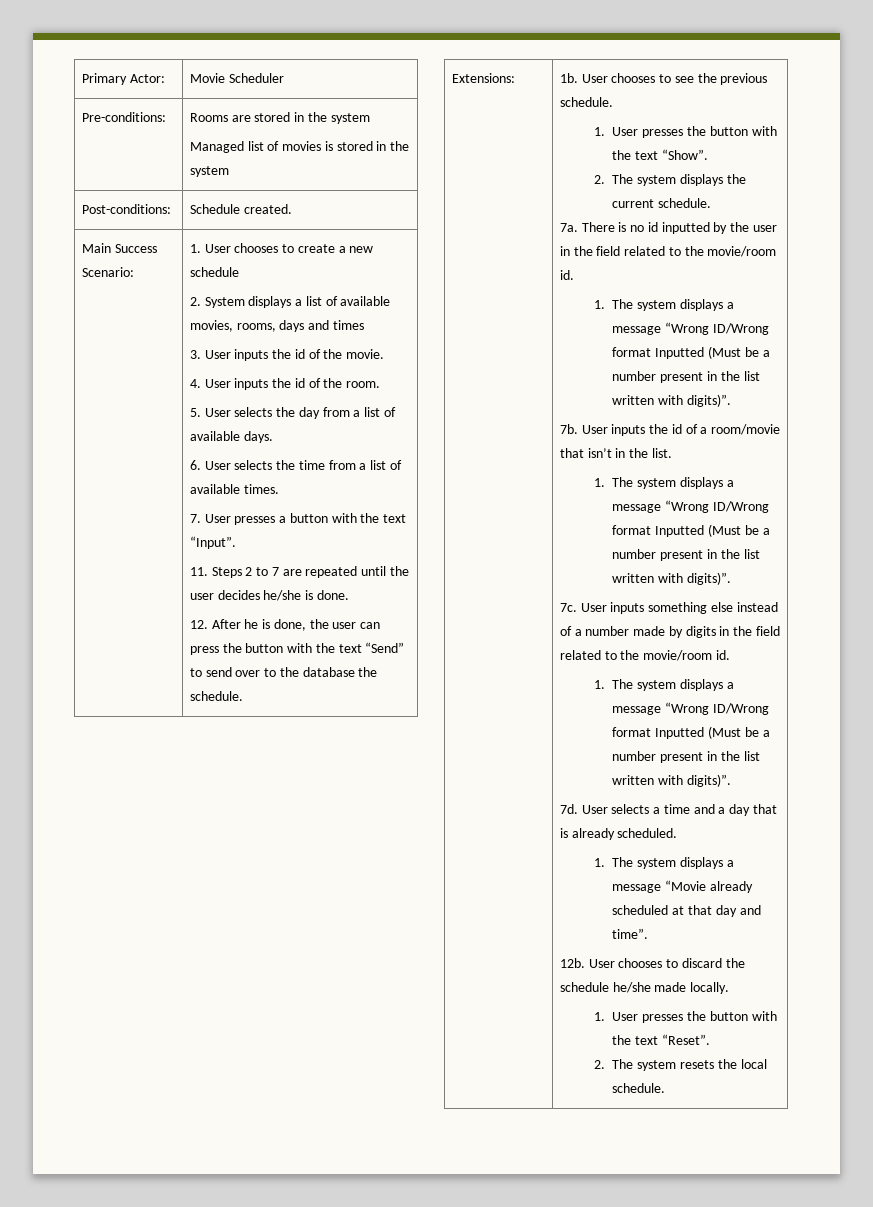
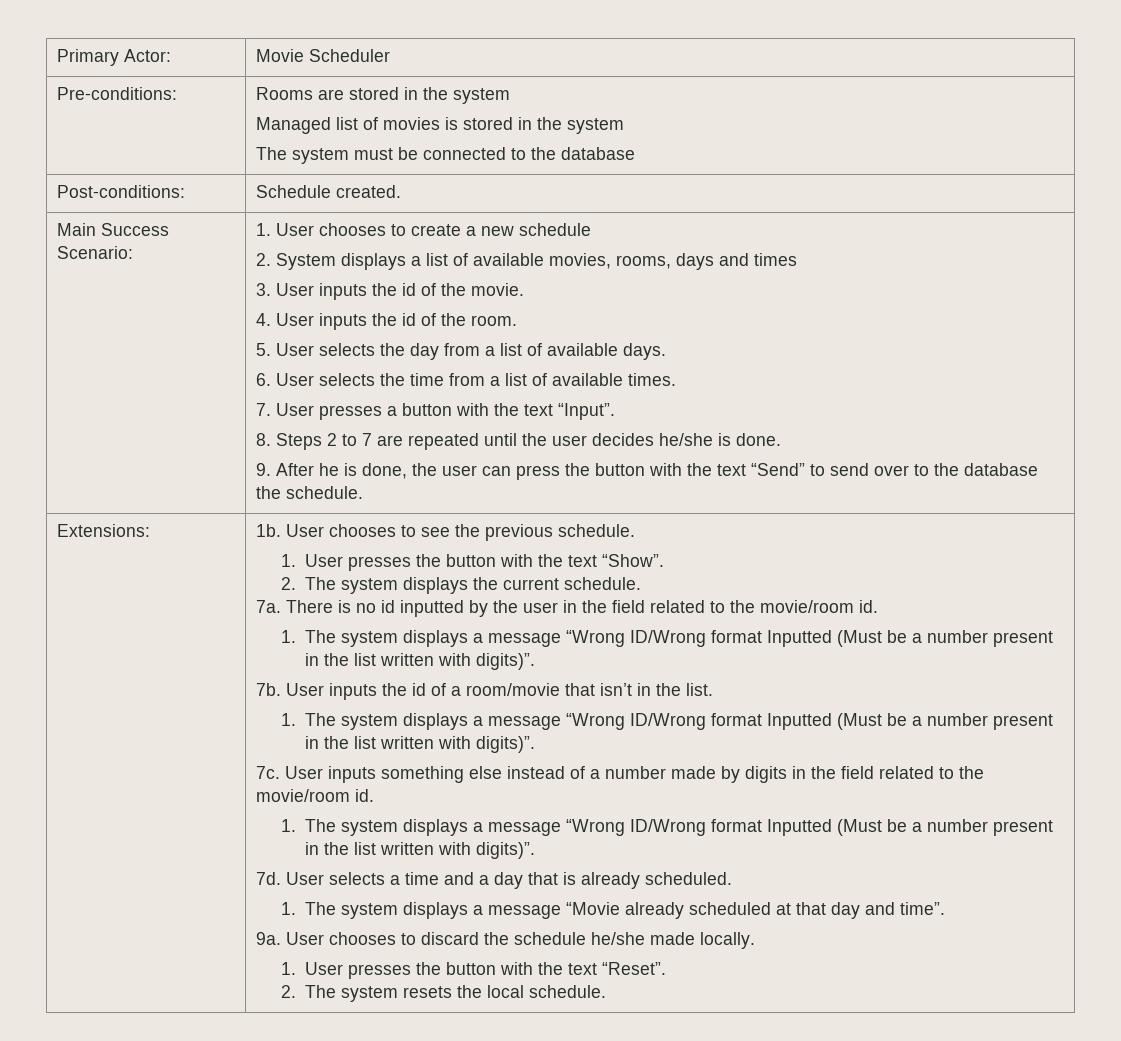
  Pre-conditions: | Rooms are stored in the system
  Managed list of movies is stored in the system
+ The system must be connected to the database
- 11. Steps 2 to 7 are repeated until the user decides he/she is done.
+ 8. Steps 2 to 7 are repeated until the user decides he/she is done.
- 12. After he is done, the user can press the button with the text “Send” to send over to the database the schedule.
+ 9. After he is done, the user can press the button with the text “Send” to send over to the database the schedule.
- 12b.
+ 9a.

